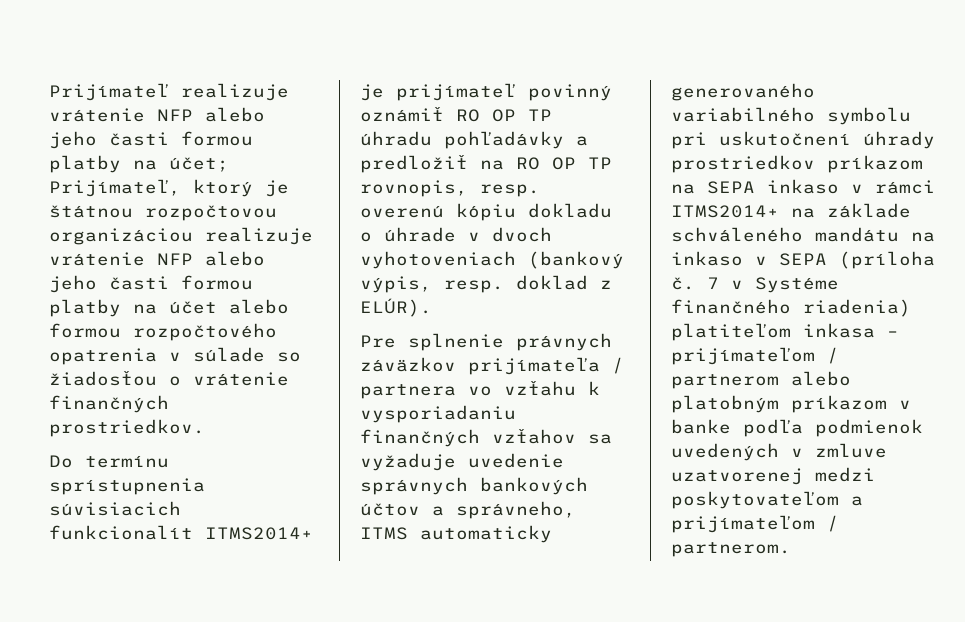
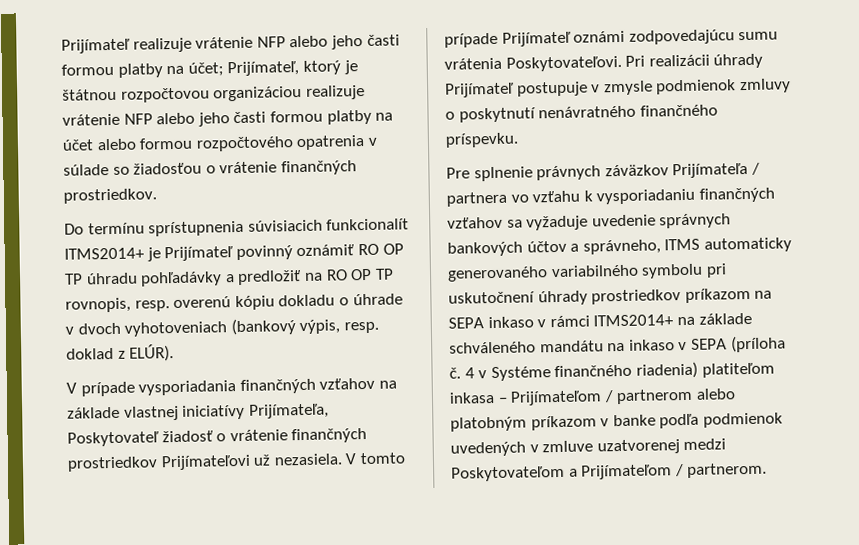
- Do termínu sprístupnenia súvisiacich funkcionalít ITMS2014+ je prijímateľ povinný oznámiť RO OP TP úhradu pohľadávky a predložiť na RO OP TP rovnopis, resp. overenú kópiu dokladu o úhrade v dvoch vyhotoveniach (bankový výpis, resp. doklad z ELÚR).
+ Do termínu sprístupnenia súvisiacich funkcionalít ITMS2014+ je Prijímateľ povinný oznámiť RO OP TP úhradu pohľadávky a predložiť na RO OP TP rovnopis, resp. overenú kópiu dokladu o úhrade v dvoch vyhotoveniach (bankový výpis, resp. doklad z ELÚR).
+ V prípade vysporiadania finančných vzťahov na základe vlastnej iniciatívy Prijímateľa, Poskytovateľ žiadosť o vrátenie finančných prostriedkov Prijímateľovi už nezasiela. V tomto prípade Prijímateľ oznámi zodpovedajúcu sumu vrátenia Poskytovateľovi. Pri realizácii úhrady Prijímateľ postupuje v zmysle podmienok zmluvy o poskytnutí nenávratného finančného príspevku.
- Pre splnenie právnych záväzkov prijímateľa / partnera vo vzťahu k vysporiadaniu finančných vzťahov sa vyžaduje uvedenie správnych bankových účtov a správneho, ITMS automaticky generovaného variabilného symbolu pri uskutočnení úhrady prostriedkov príkazom na SEPA inkaso v rámci ITMS2014+ na základe schváleného mandátu na inkaso v SEPA (príloha č.
+ Pre splnenie právnych záväzkov Prijímateľa / partnera vo vzťahu k vysporiadaniu finančných vzťahov sa vyžaduje uvedenie správnych bankových účtov a správneho, ITMS automaticky generovaného variabilného symbolu pri uskutočnení úhrady prostriedkov príkazom na SEPA inkaso v rámci ITMS2014+ na základe schváleného mandátu na inkaso v SEPA (príloha č.
- 7 v Systéme finančného riadenia) platiteľom inkasa – prijímateľom / partnerom alebo platobným príkazom v banke podľa podmienok uvedených v zmluve uzatvorenej medzi poskytovateľom a prijímateľom / partnerom.
+ 4 v Systéme finančného riadenia) platiteľom inkasa – Prijímateľom / partnerom alebo platobným príkazom v banke podľa podmienok uvedených v zmluve uzatvorenej medzi Poskytovateľom a Prijímateľom / partnerom.

